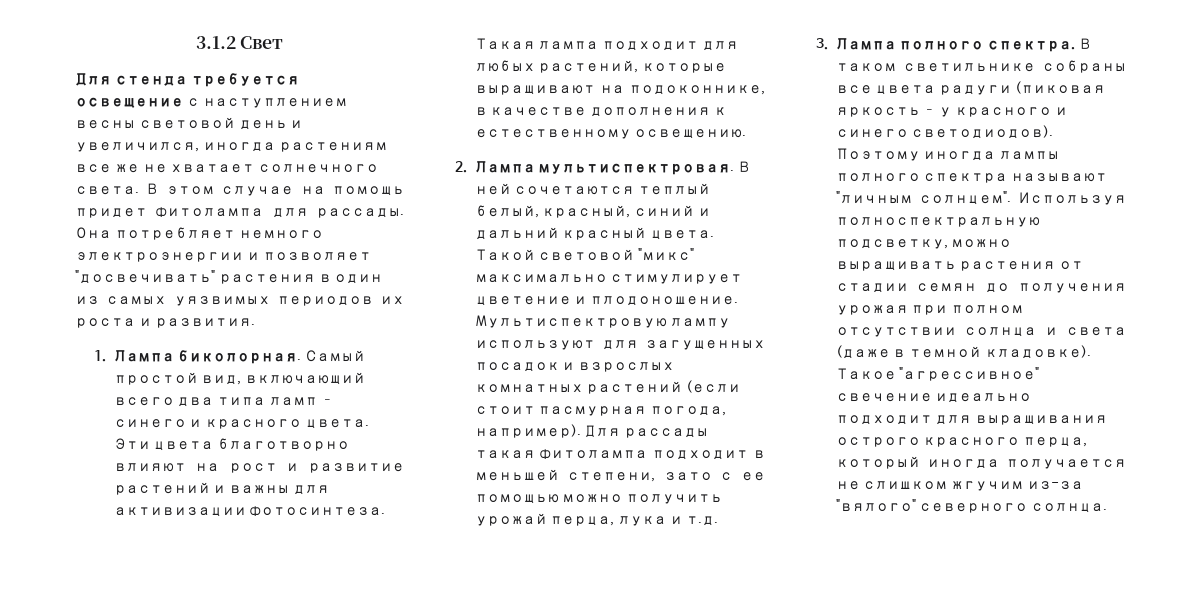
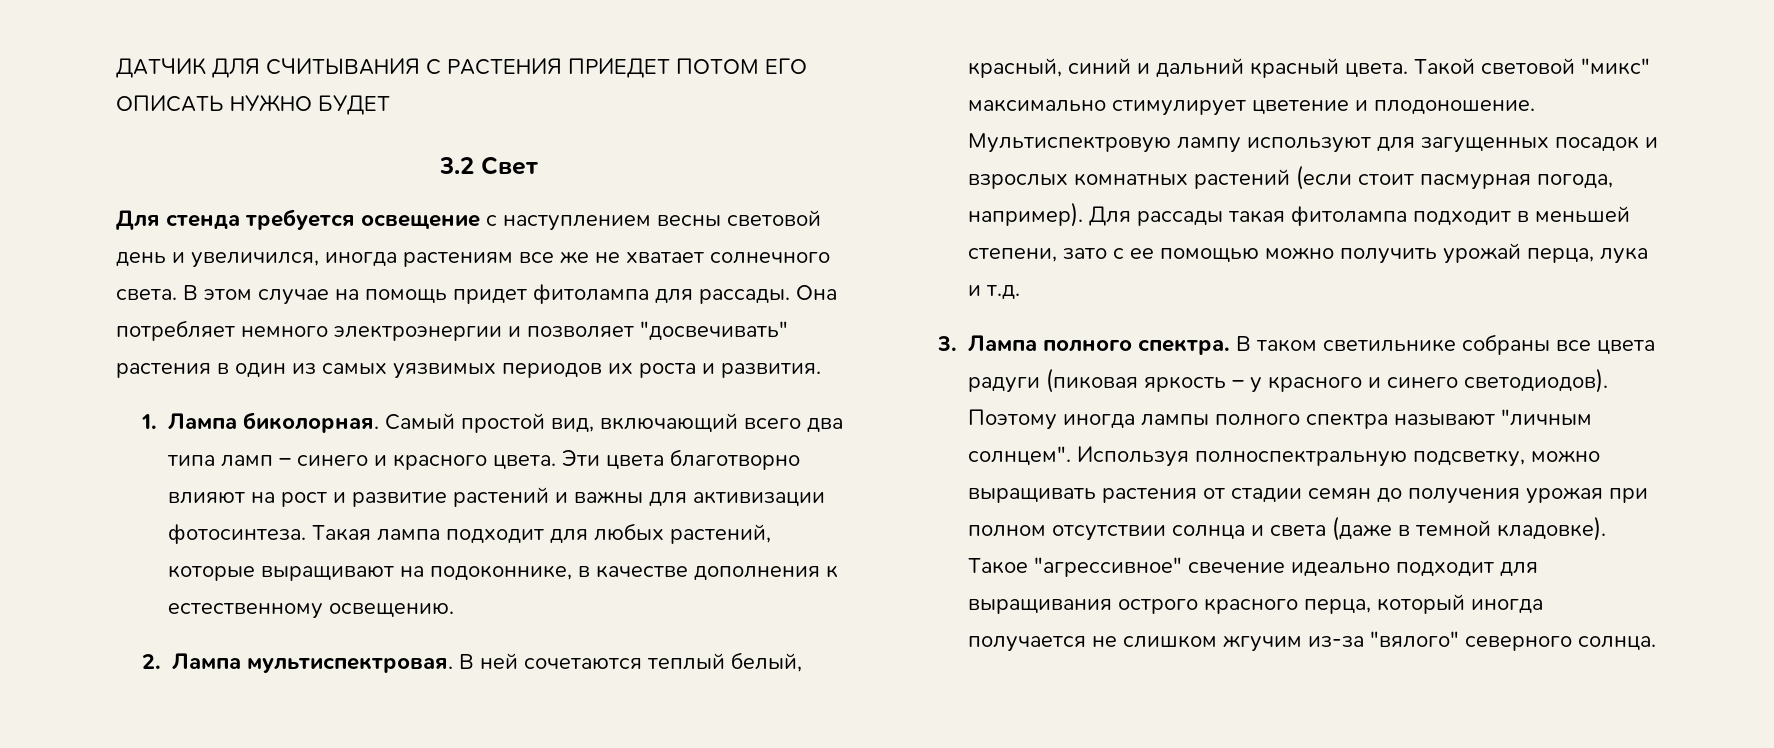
- 3.1.2 Свет
+ ДАТЧИК ДЛЯ СЧИТЫВАНИЯ С РАСТЕНИЯ ПРИЕДЕТ ПОТОМ ЕГО ОПИСАТЬ НУЖНО БУДЕТ
+ 3.2 Свет

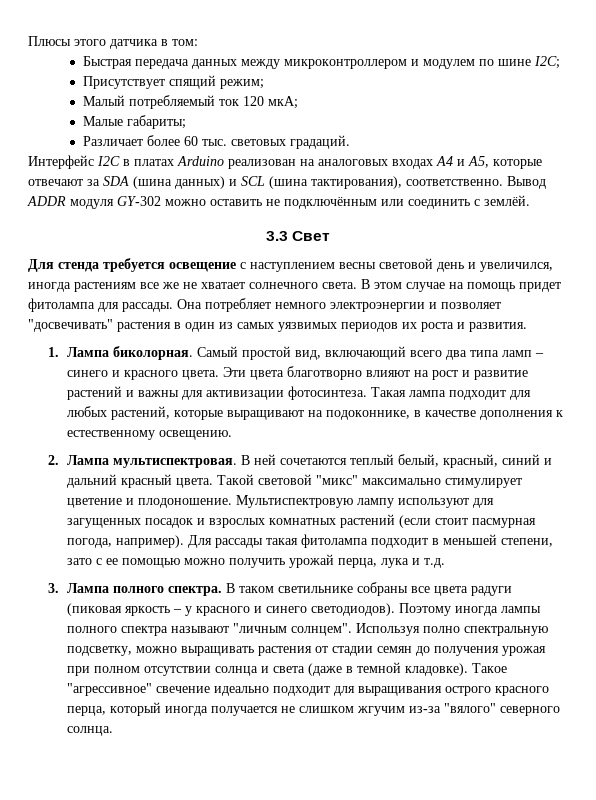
- ДАТЧИК ДЛЯ СЧИТЫВАНИЯ С РАСТЕНИЯ ПРИЕДЕТ ПОТОМ ЕГО ОПИСАТЬ НУЖНО БУДЕТ
- 3.2 Свет
+ Плюсы этого датчика в том:
+ Быстрая передача данных между микроконтроллером и модулем по шине I2C;
+ Присутствует спящий режим;
+ Малый потребляемый ток 120 мкА;
+ Малые габариты;
+ Различает более 60 тыс. световых градаций.
+ Интерфейс I2C в платах Arduino реализован на аналоговых входах A4 и A5, которые отвечают за SDA (шина данных) и SCL (шина тактирования), соответственно. Вывод ADDR модуля GY-302 можно оставить не подключённым или соединить с землёй.
+ 3.3 Свет
- Используя полноспектральную подсветку, можно выращивать растения от стадии семян до получения урожая при полном отсутствии солнца и света (даже в темной кладовке).
+ Используя полно спектральную подсветку, можно выращивать растения от стадии семян до получения урожая при полном отсутствии солнца и света (даже в темной кладовке).

